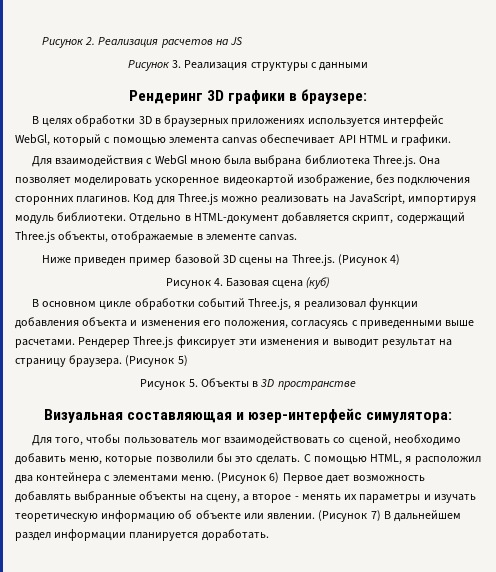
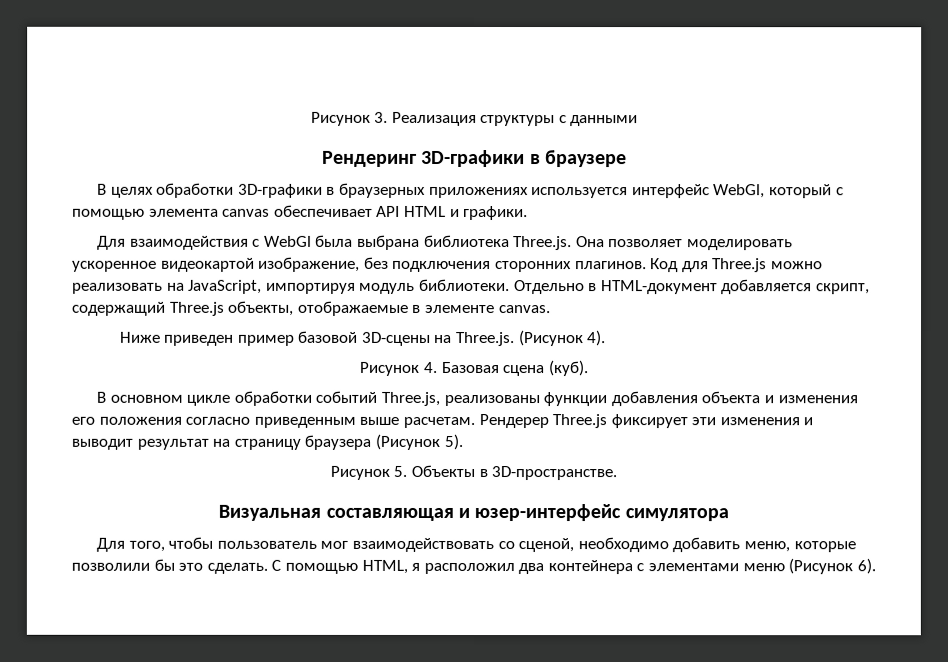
- Рисунок 2. Реализация расчетов на JS
- Рендеринг 3D графики в браузере:
+ Рендеринг 3D-графики в браузере
- В целях обработки 3D в браузерных приложениях используется интерфейс WebGl, который с помощью элемента canvas обеспечивает API HTML и графики.
+ В целях обработки 3D-графики в браузерных приложениях используется интерфейс WebGl, который с помощью элемента canvas обеспечивает API HTML и графики.
- Для взаимодействия с WebGl мною была выбрана библиотека Three.js. Она позволяет моделировать ускоренное видеокартой изображение, без подключения сторонних плагинов.
+ Для взаимодействия с WebGl была выбрана библиотека Three.js. Она позволяет моделировать ускоренное видеокартой изображение, без подключения сторонних плагинов.
- Ниже приведен пример базовой 3D сцены на Three.js. (Рисунок 4)
+ Ниже приведен пример базовой 3D-сцены на Three.js. (Рисунок 4).
- Рисунок 4. Базовая сцена (куб)
+ Рисунок 4. Базовая сцена (куб).
- В основном цикле обработки событий Three.js, я реализовал функции добавления объекта и изменения его положения, согласуясь с приведенными выше расчетами.
+ В основном цикле обработки событий Three.js, реализованы функции добавления объекта и изменения его положения согласно приведенным выше расчетам.
- Рендерер Three.js фиксирует эти изменения и выводит результат на страницу браузера. (Рисунок 5)
+ Рендерер Three.js фиксирует эти изменения и выводит результат на страницу браузера (Рисунок 5).
- Рисунок 5. Объекты в 3D пространстве
+ Рисунок 5. Объекты в 3D-пространстве.
- Визуальная составляющая и юзер-интерфейс симулятора:
+ Визуальная составляющая и юзер-интерфейс симулятора
- С помощью HTML, я расположил два контейнера с элементами меню. (Рисунок 6) Первое дает возможность добавлять выбранные объекты на сцену, а второе - менять их параметры и изучать теоретическую информацию об объекте или явлении. (Рисунок 7) В дальнейшем раздел информации планируется доработать.
+ С помощью HTML, я расположил два контейнера с элементами меню (Рисунок 6).

